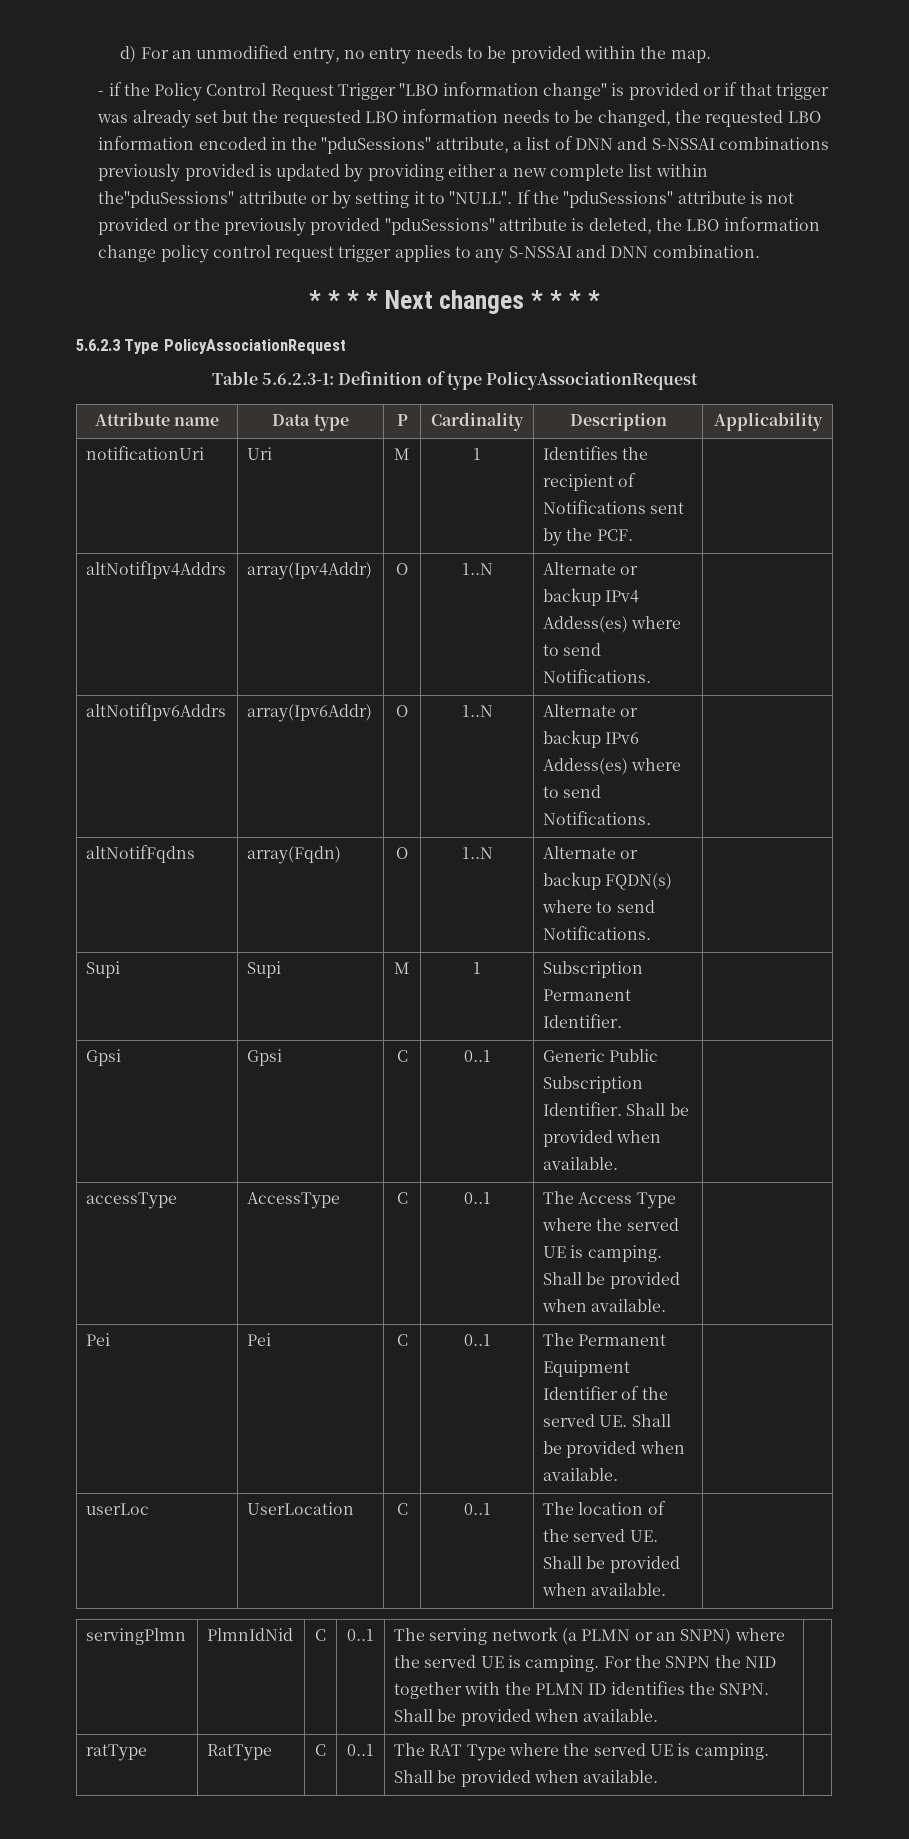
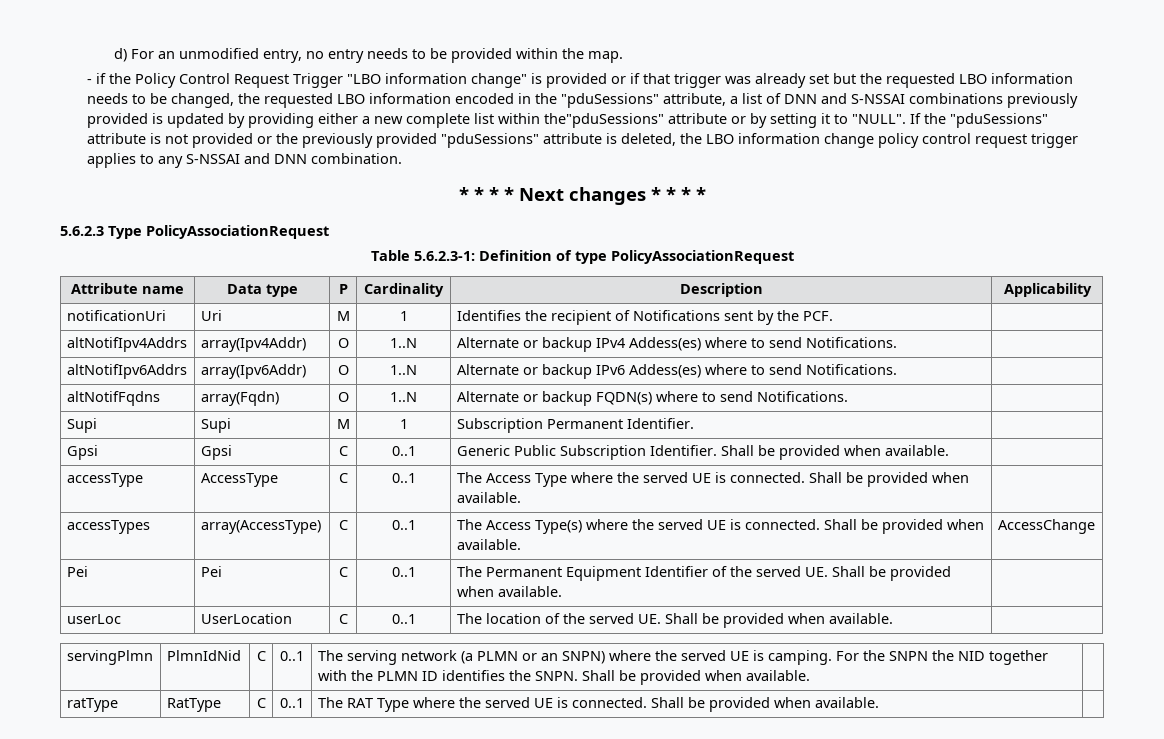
- accessType | AccessType | C | 0..1 | The Access Type where the served UE is camping. Shall be provided when available. |
+ accessType | AccessType | C | 0..1 | The Access Type where the served UE is connected. Shall be provided when available. |
+ accessTypes | array(AccessType) | C | 0..1 | The Access Type(s) where the served UE is connected. Shall be provided when available. | AccessChange
- ratType | RatType | C | 0..1 | The RAT Type where the served UE is camping. Shall be provided when available. |
+ ratType | RatType | C | 0..1 | The RAT Type where the served UE is connected. Shall be provided when available. |

